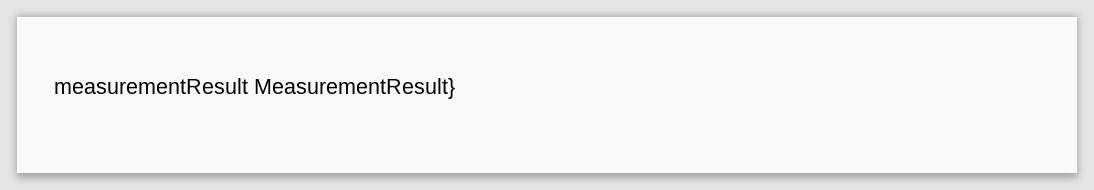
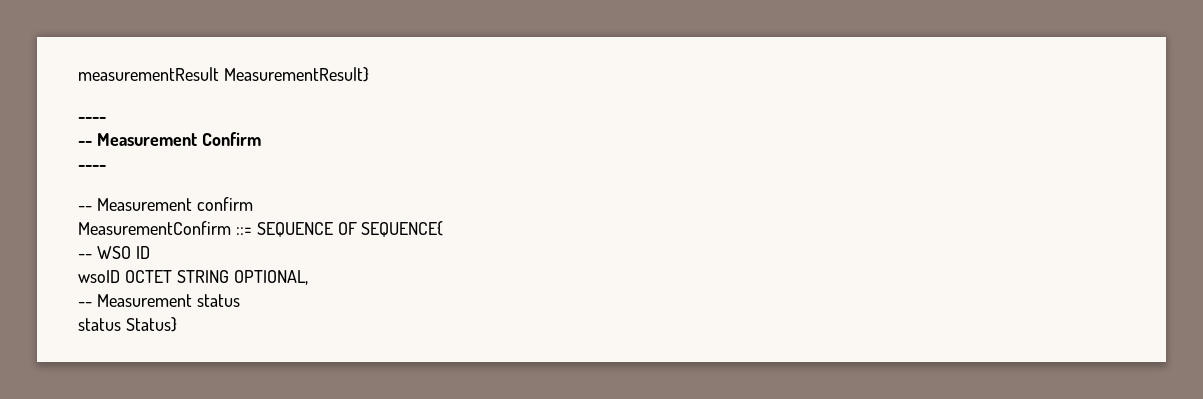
  measurementResult MeasurementResult}
+ ----
+ -- Measurement Confirm
+ ----
+ -- Measurement confirm
+ MeasurementConfirm ::= SEQUENCE OF SEQUENCE{
+ -- WSO ID
+ wsoID OCTET STRING OPTIONAL,
+ -- Measurement status
+ status Status}

